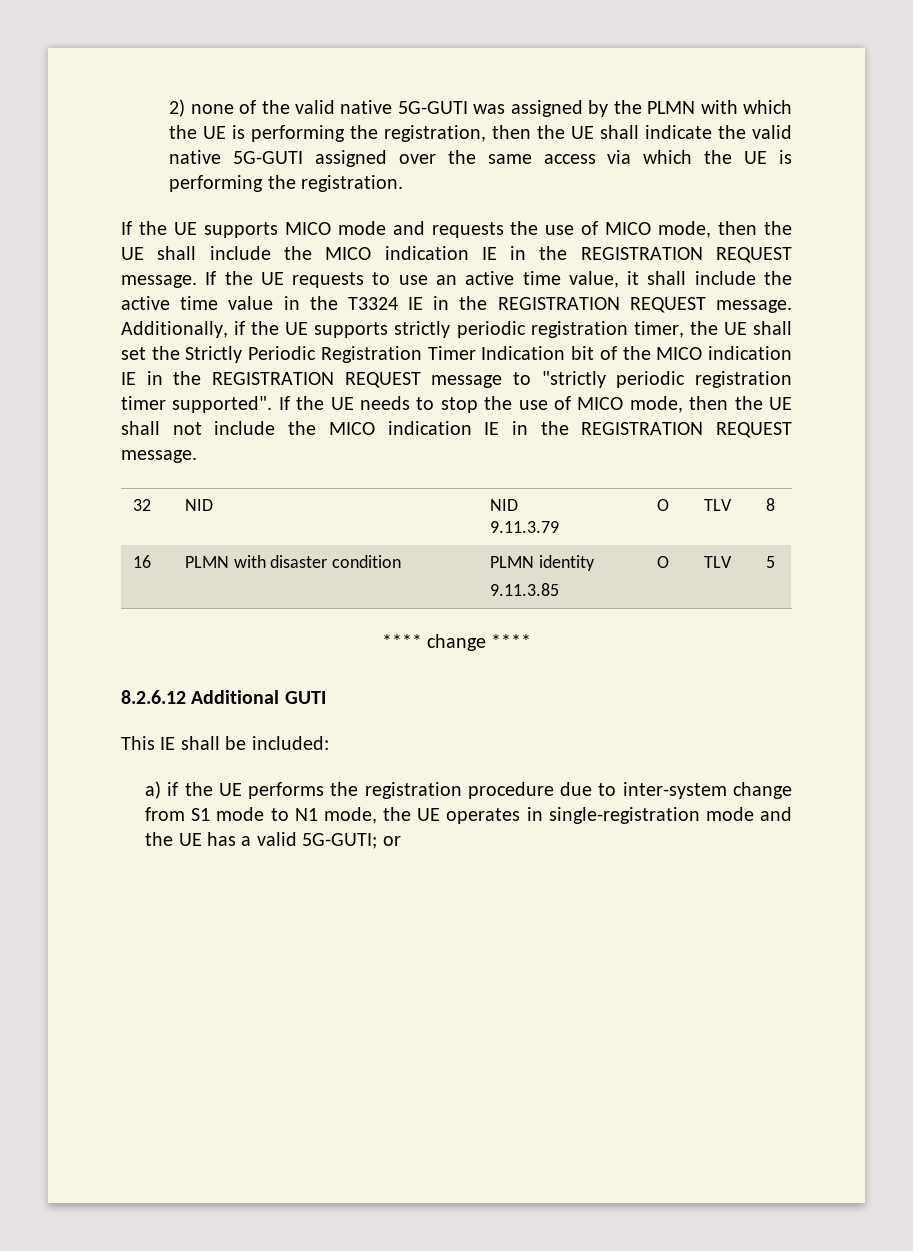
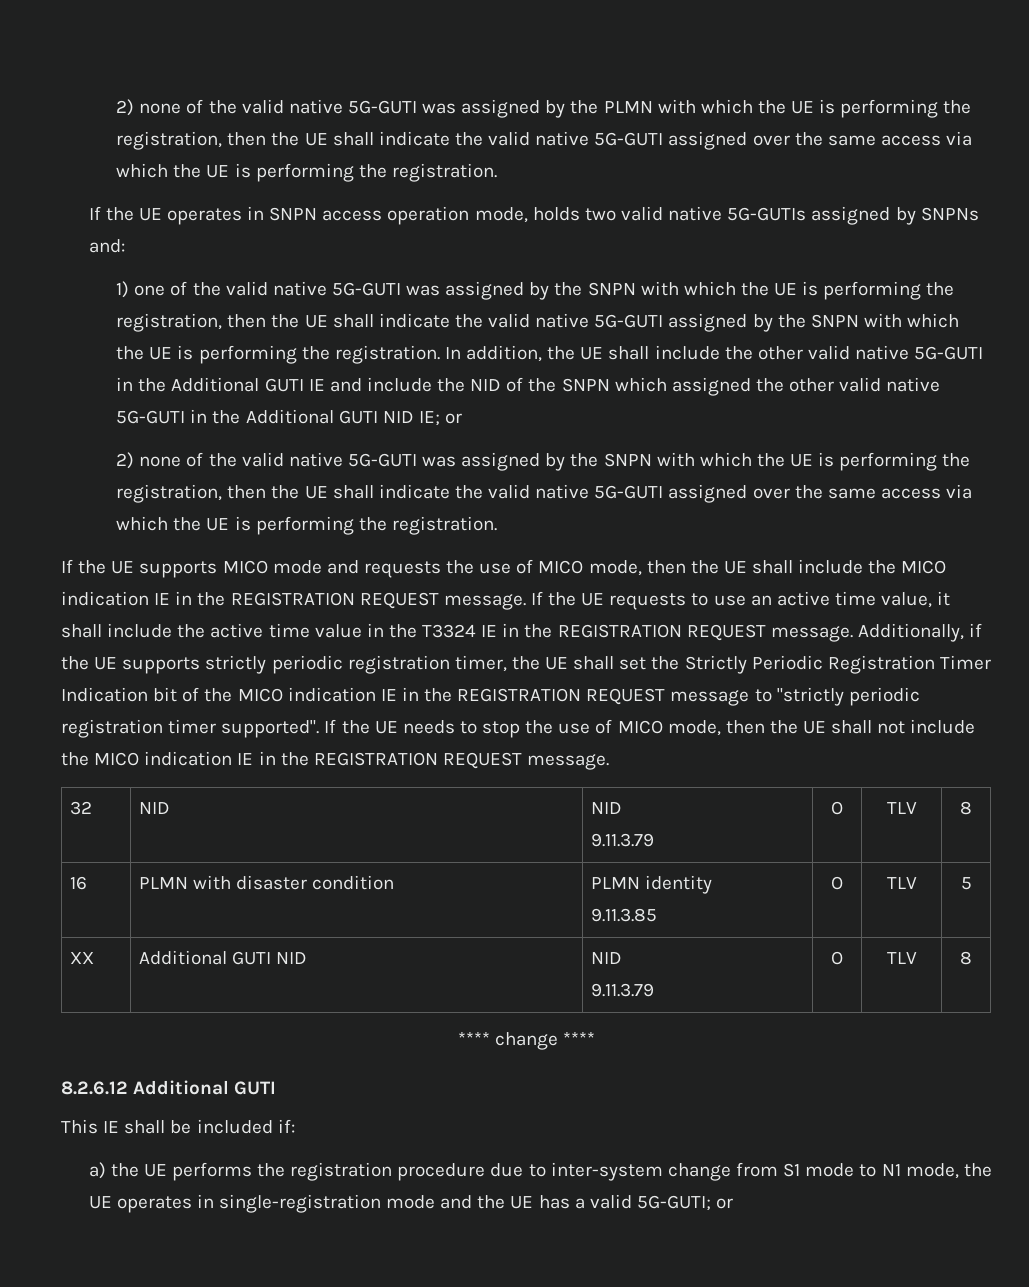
+ If the UE operates in SNPN access operation mode, holds two valid native 5G-GUTIs assigned by SNPNs and:
+ 1) one of the valid native 5G-GUTI was assigned by the SNPN with which the UE is performing the registration, then the UE shall indicate the valid native 5G-GUTI assigned by the SNPN with which the UE is performing the registration. In addition, the UE shall include the other valid native 5G-GUTI in the Additional GUTI IE and include the NID of the SNPN which assigned the other valid native 5G-GUTI in the Additional GUTI NID IE; or
+ 2) none of the valid native 5G-GUTI was assigned by the SNPN with which the UE is performing the registration, then the UE shall indicate the valid native 5G-GUTI assigned over the same access via which the UE is performing the registration.
+ XX | Additional GUTI NID | NID
+ 9.11.3.79 | O | TLV | 8
- This IE shall be included:
+ This IE shall be included if:
- a) if the UE performs the registration procedure due to inter-system change from S1 mode to N1 mode, the UE operates in single-registration mode and the UE has a valid 5G-GUTI; or
+ a) the UE performs the registration procedure due to inter-system change from S1 mode to N1 mode, the UE operates in single-registration mode and the UE has a valid 5G-GUTI; or

